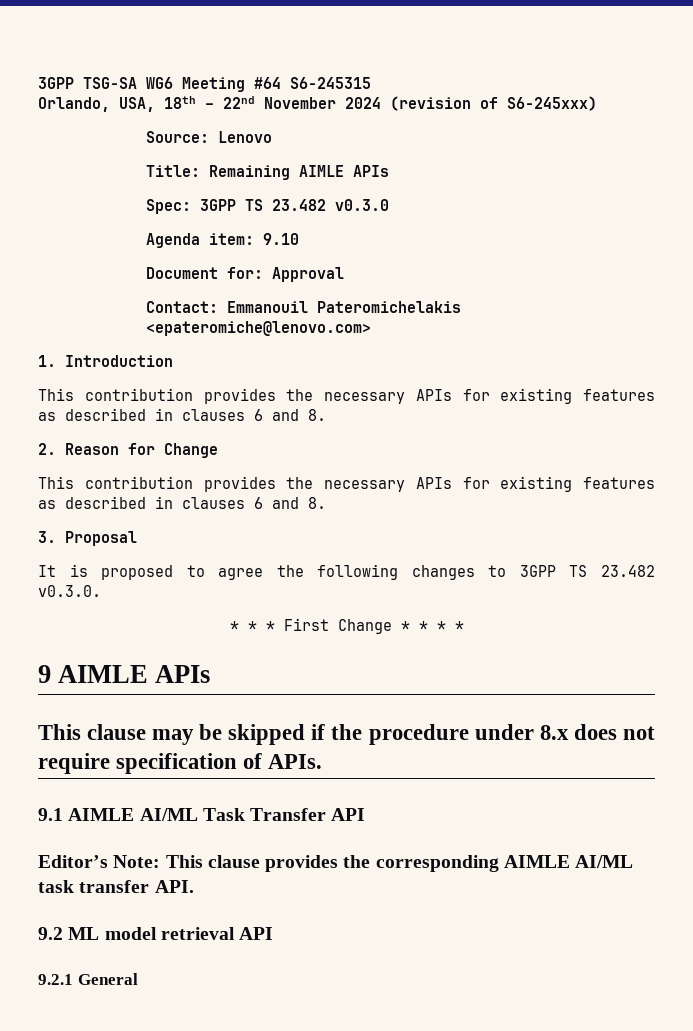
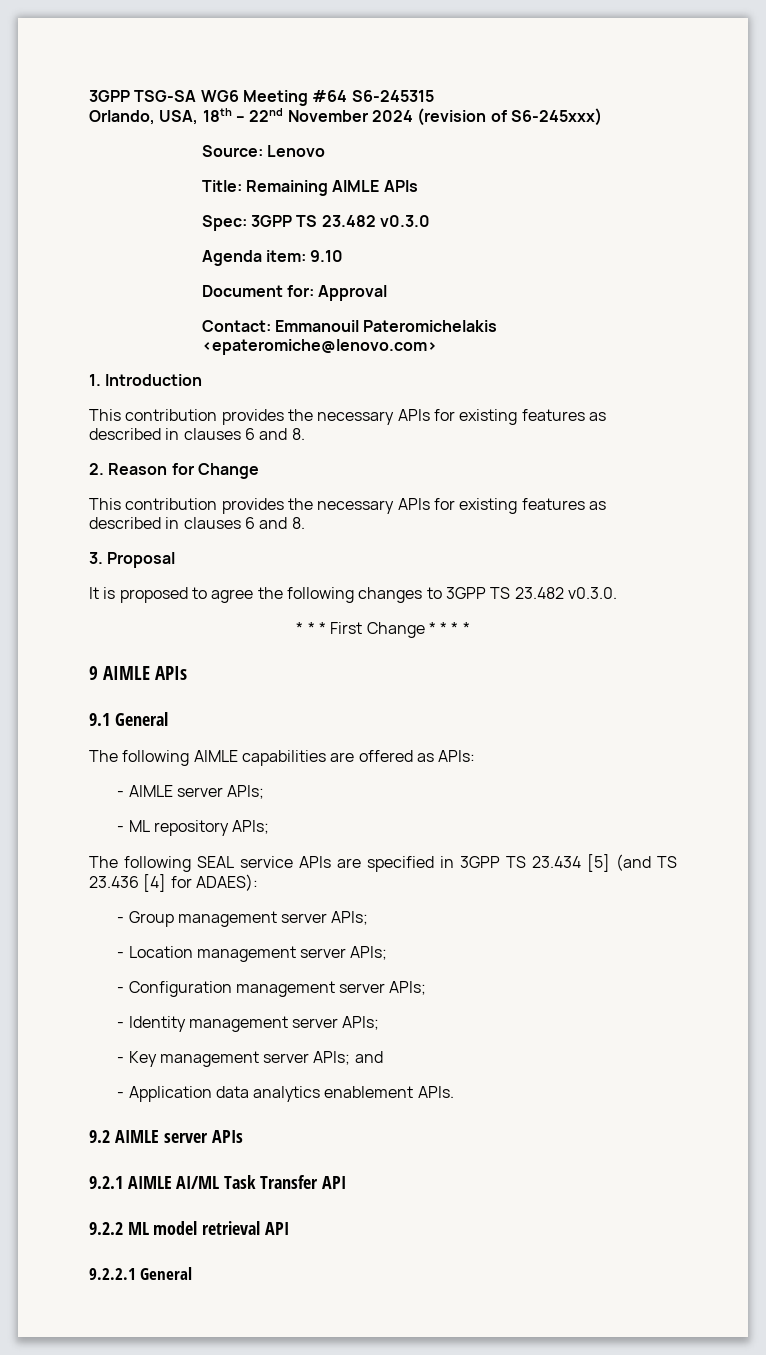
- This clause may be skipped if the procedure under 8.x does not require specification of APIs.
- 9.1 AIMLE AI/ML Task Transfer API
+ 9.1 General
+ The following AIMLE capabilities are offered as APIs:
+ - AIMLE server APIs;
+ - ML repository APIs;
+ The following SEAL service APIs are specified in 3GPP TS 23.434 [5] (and TS 23.436 [4] for ADAES):
+ - Group management server APIs;
+ - Location management server APIs;
+ - Configuration management server APIs;
+ - Identity management server APIs;
+ - Key management server APIs; and
+ - Application data analytics enablement APIs.
+ 9.2 AIMLE server APIs
+ 9.2.1 AIMLE AI/ML Task Transfer API
- Editor’s Note: This clause provides the corresponding AIMLE AI/ML task transfer API.
- 9.2 ML model retrieval API
+ 9.2.2 ML model retrieval API
- 9.2.1 General
+ 9.2.2.1 General

